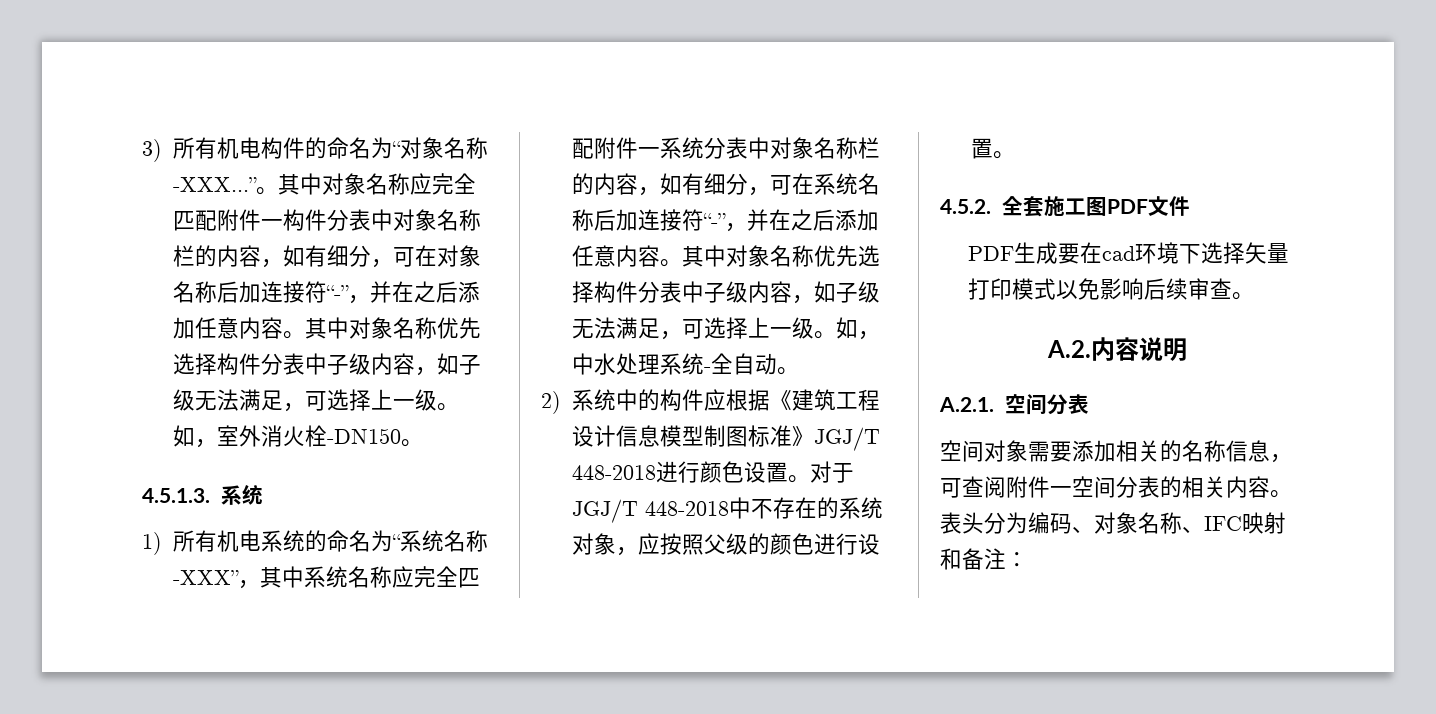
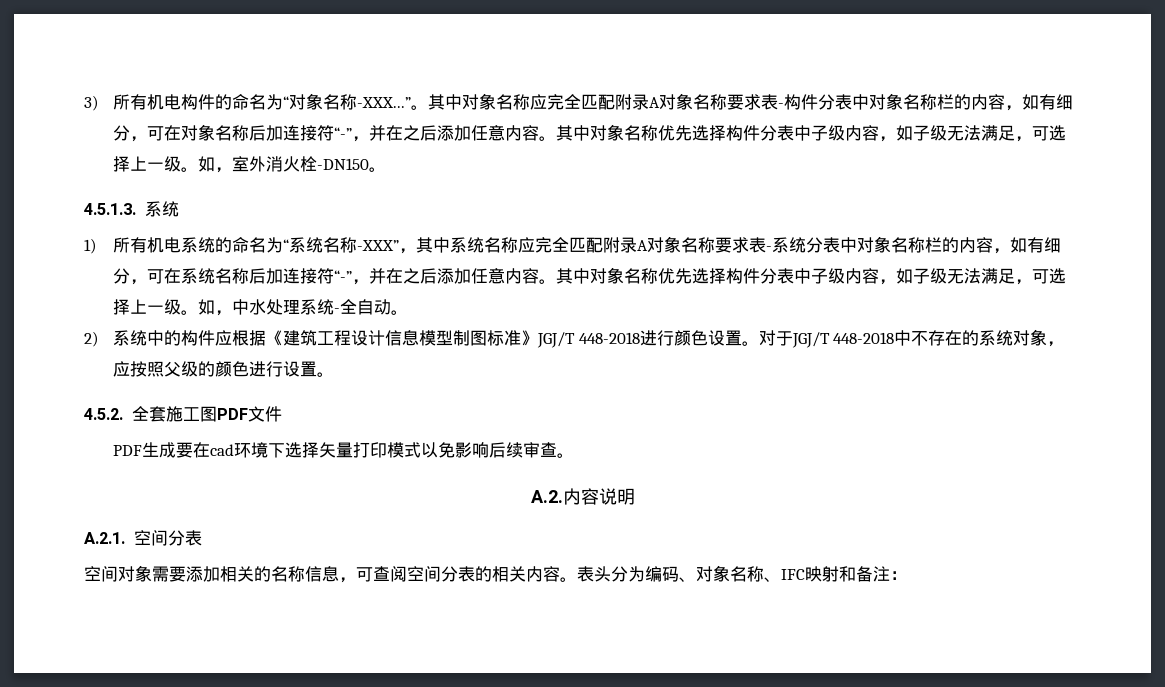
- 其中对象名称应完全匹配附件一构件分表中对象名称栏的内容，如有细分，可在对象名称后加连接符“-”，并在之后添加任意内容。
+ 其中对象名称应完全匹配附录A对象名称要求表-构件分表中对象名称栏的内容，如有细分，可在对象名称后加连接符“-”，并在之后添加任意内容。
- 1)所有机电系统的命名为“系统名称-XXX”，其中系统名称应完全匹配附件一系统分表中对象名称栏的内容，如有细分，可在系统名称后加连接符“-”，并在之后添加任意内容。
+ 1)所有机电系统的命名为“系统名称-XXX”，其中系统名称应完全匹配附录A对象名称要求表-系统分表中对象名称栏的内容，如有细分，可在系统名称后加连接符“-”，并在之后添加任意内容。
- 空间对象需要添加相关的名称信息，可查阅附件一空间分表的相关内容。
+ 空间对象需要添加相关的名称信息，可查阅空间分表的相关内容。

